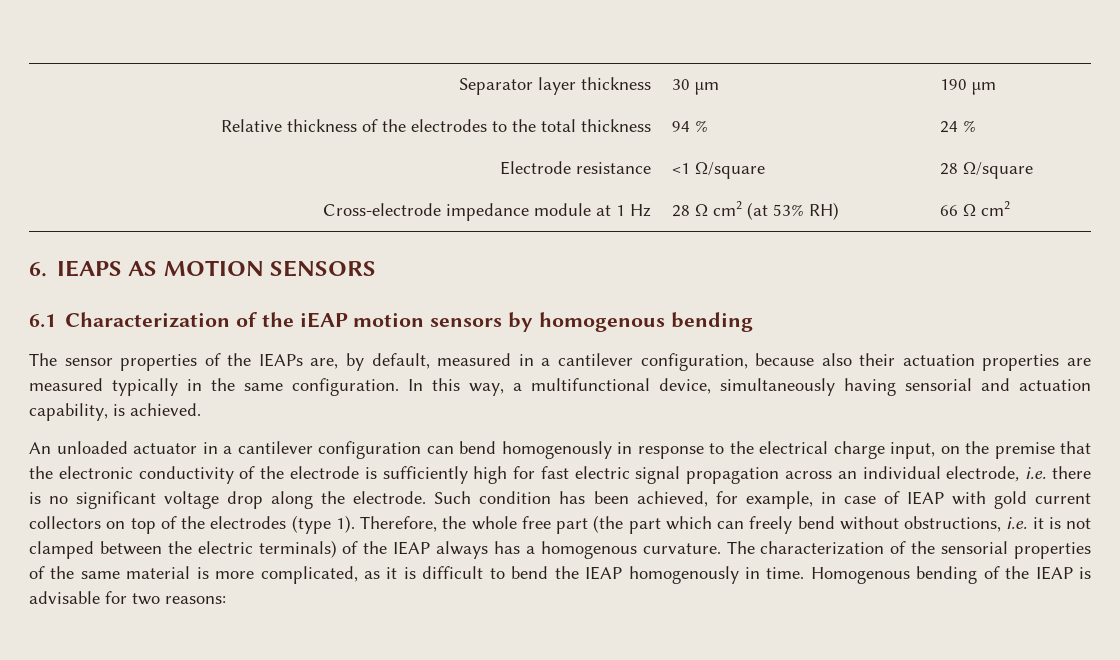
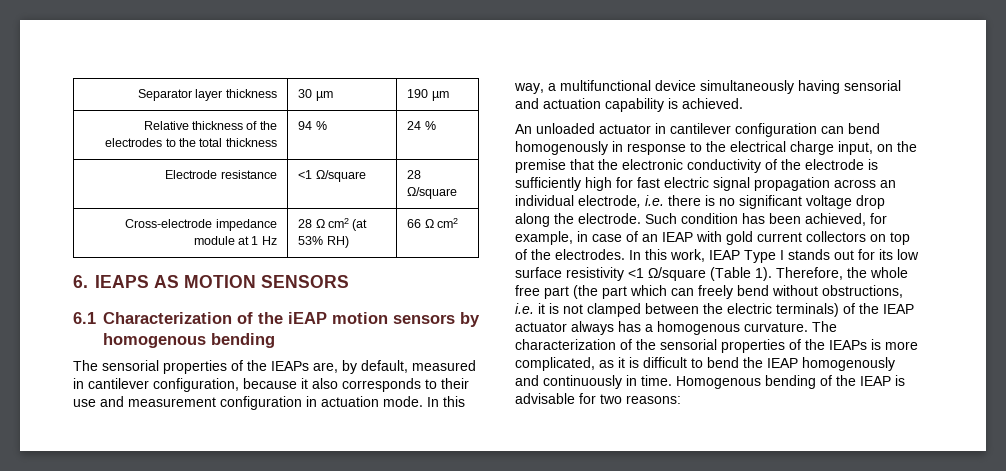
- The sensor properties of the IEAPs are, by default, measured in a cantilever configuration, because also their actuation properties are measured typically in the same configuration.
+ The sensorial properties of the IEAPs are, by default, measured in cantilever configuration, because it also corresponds to their use and measurement configuration in actuation mode.
- In this way, a multifunctional device, simultaneously having sensorial and actuation capability, is achieved.
+ In this way, a multifunctional device simultaneously having sensorial and actuation capability is achieved.
- An unloaded actuator in a cantilever configuration can bend homogenously in response to the electrical charge input, on the premise that the electronic conductivity of the electrode is sufficiently high for fast electric signal propagation across an individual electrode, i.e. there is no significant voltage drop along the electrode.
+ An unloaded actuator in cantilever configuration can bend homogenously in response to the electrical charge input, on the premise that the electronic conductivity of the electrode is sufficiently high for fast electric signal propagation across an individual electrode, i.e. there is no significant voltage drop along the electrode.
- Such condition has been achieved, for example, in case of IEAP with gold current collectors on top of the electrodes (type 1).
+ Such condition has been achieved, for example, in case of an IEAP with gold current collectors on top of the electrodes. In this work, IEAP Type I stands out for its low surface resistivity <1 Ω/square (Table 1).
- Therefore, the whole free part (the part which can freely bend without obstructions, i.e. it is not clamped between the electric terminals) of the IEAP always has a homogenous curvature.
+ Therefore, the whole free part (the part which can freely bend without obstructions, i.e. it is not clamped between the electric terminals) of the IEAP actuator always has a homogenous curvature.
- The characterization of the sensorial properties of the same material is more complicated, as it is difficult to bend the IEAP homogenously in time.
+ The characterization of the sensorial properties of the IEAPs is more complicated, as it is difficult to bend the IEAP homogenously and continuously in time.

